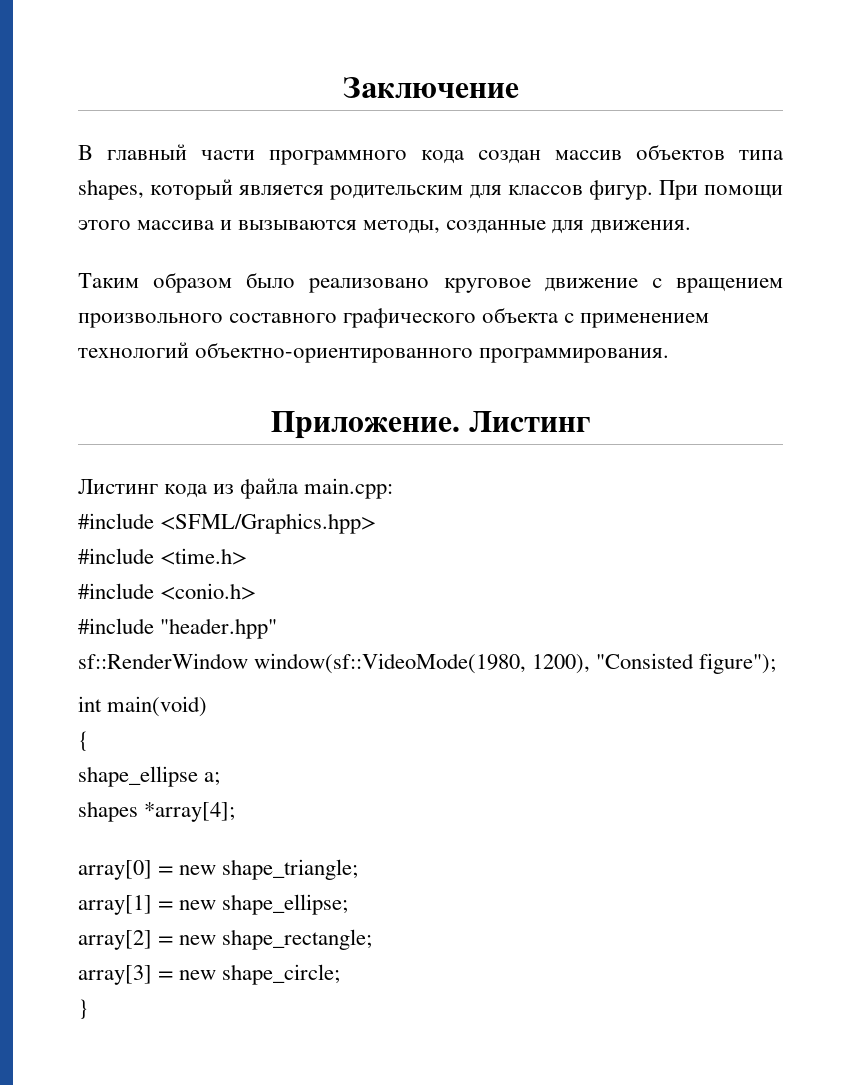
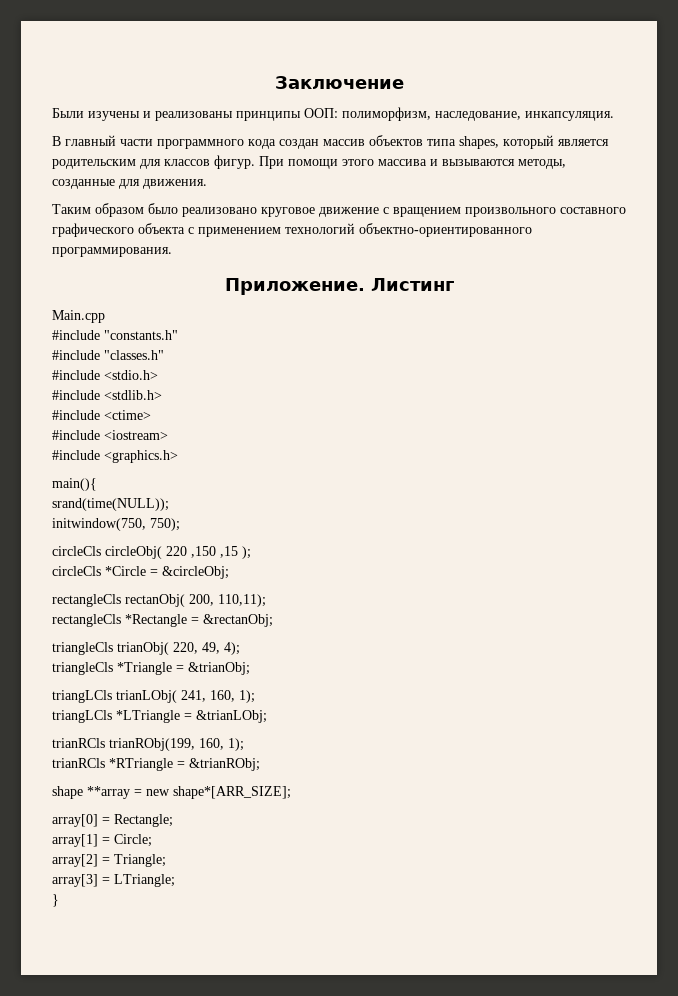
+ Были изучены и реализованы принципы ООП: полиморфизм, наследование, инкапсуляция.
- Листинг кода из файла main.cpp:
- #include <SFML/Graphics.hpp>
- #include <time.h>
- #include <conio.h>
- #include "header.hpp"
- sf::RenderWindow window(sf::VideoMode(1980, 1200), "Consisted figure");
- int main(void)
- {
- shape_ellipse a;
- shapes *array[4];
+ Main.cpp
+ #include "constants.h"
+ #include "classes.h"
+ #include <stdio.h>
+ #include <stdlib.h>
+ #include <ctime>
+ #include <iostream>
+ #include <graphics.h>
+ main(){
+ srand(time(NULL));
+ initwindow(750, 750);
+ circleCls circleObj( 220 ,150 ,15 );
+ circleCls *Circle = &circleObj;
+ rectangleCls rectanObj( 200, 110,11);
+ rectangleCls *Rectangle = &rectanObj;
+ triangleCls trianObj( 220, 49, 4);
+ triangleCls *Triangle = &trianObj;
+ triangLCls trianLObj( 241, 160, 1);
+ triangLCls *LTriangle = &trianLObj;
+ trianRCls trianRObj(199, 160, 1);
+ trianRCls *RTriangle = &trianRObj;
+ shape **array = new shape*[ARR_SIZE];
- array[0] = new shape_triangle;
+ array[0] = Rectangle;
- array[1] = new shape_ellipse;
+ array[1] = Circle;
- array[2] = new shape_rectangle;
+ array[2] = Triangle;
- array[3] = new shape_circle;
+ array[3] = LTriangle;

